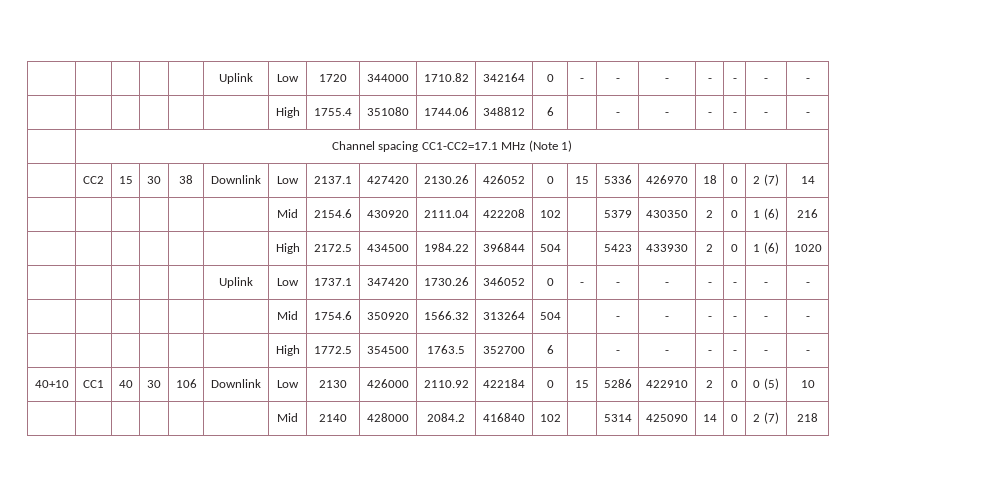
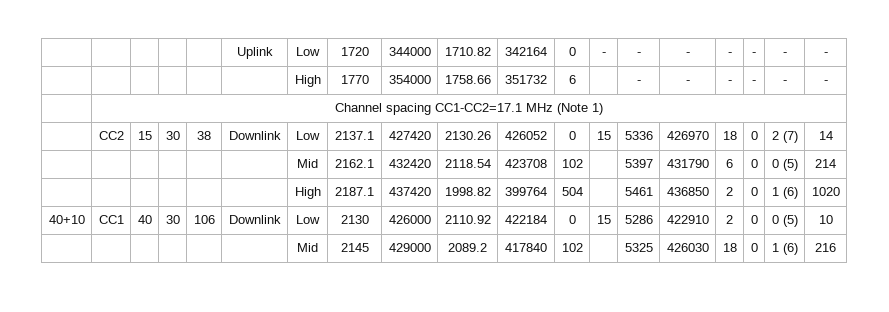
- | | | | | | High | 1755.4 | 351080 | 1744.06 | 348812 | 6 | | - | - | - | - | - | -
+ | | | | | | High | 1770 | 354000 | 1758.66 | 351732 | 6 | | - | - | - | - | - | -
- | | | | | | Mid | 2154.6 | 430920 | 2111.04 | 422208 | 102 | | 5379 | 430350 | 2 | 0 | 1 (6) | 216
- | | | | | | High | 2172.5 | 434500 | 1984.22 | 396844 | 504 | | 5423 | 433930 | 2 | 0 | 1 (6) | 1020
+ | | | | | | Mid | 2162.1 | 432420 | 2118.54 | 423708 | 102 | | 5397 | 431790 | 6 | 0 | 0 (5) | 214
+ | | | | | | High | 2187.1 | 437420 | 1998.82 | 399764 | 504 | | 5461 | 436850 | 2 | 0 | 1 (6) | 1020
- | | | | | Uplink | Low | 1737.1 | 347420 | 1730.26 | 346052 | 0 | - | - | - | - | - | - | -
- | | | | | | Mid | 1754.6 | 350920 | 1566.32 | 313264 | 504 | | - | - | - | - | - | -
- | | | | | | High | 1772.5 | 354500 | 1763.5 | 352700 | 6 | | - | - | - | - | - | -
- | | | | | | Mid | 2140 | 428000 | 2084.2 | 416840 | 102 | | 5314 | 425090 | 14 | 0 | 2 (7) | 218
+ | | | | | | Mid | 2145 | 429000 | 2089.2 | 417840 | 102 | | 5325 | 426030 | 18 | 0 | 1 (6) | 216

